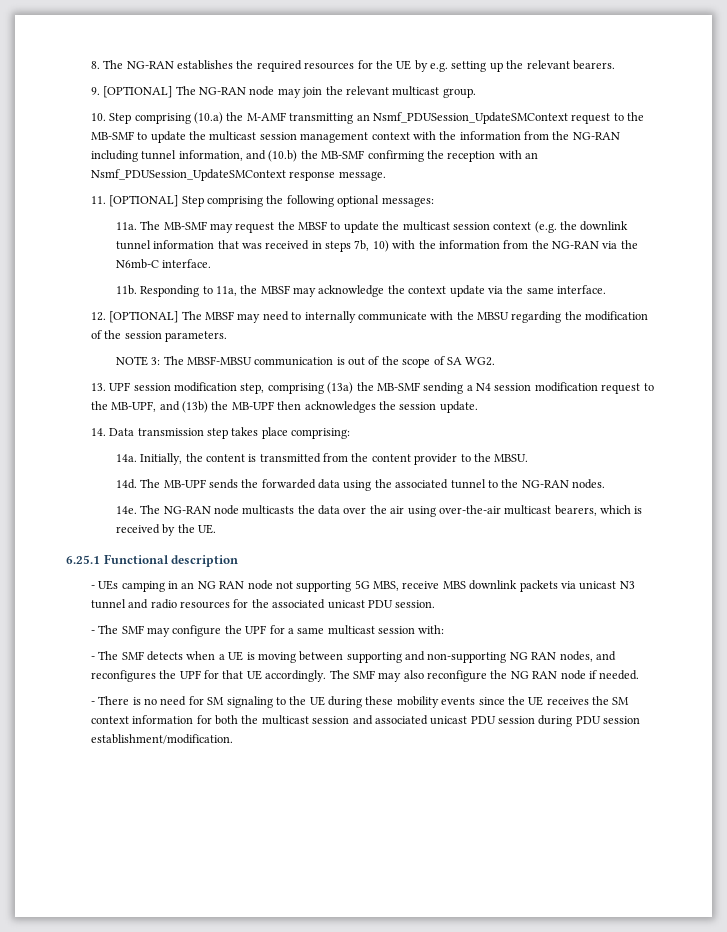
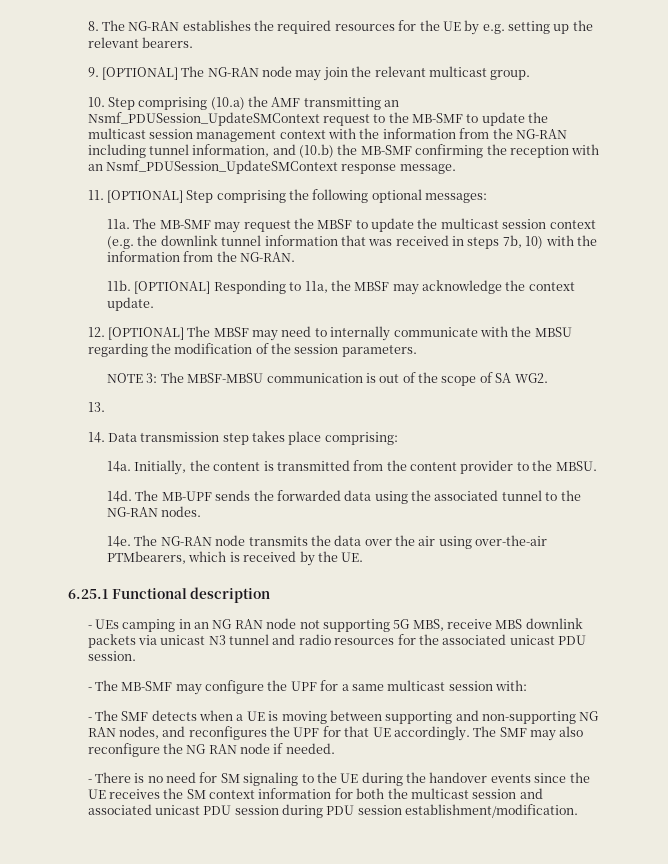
- 10. Step comprising (10.a) the M-AMF transmitting an Nsmf_PDUSession_UpdateSMContext request to the MB-SMF to update the multicast session management context with the information from the NG-RAN including tunnel information, and (10.b) the MB-SMF confirming the reception with an Nsmf_PDUSession_UpdateSMContext response message.
+ 10. Step comprising (10.a) the AMF transmitting an Nsmf_PDUSession_UpdateSMContext request to the MB-SMF to update the multicast session management context with the information from the NG-RAN including tunnel information, and (10.b) the MB-SMF confirming the reception with an Nsmf_PDUSession_UpdateSMContext response message.
- The MB-SMF may request the MBSF to update the multicast session context (e.g. the downlink tunnel information that was received in steps 7b, 10) with the information from the NG-RAN via the N6mb-C interface.
+ The MB-SMF may request the MBSF to update the multicast session context (e.g. the downlink tunnel information that was received in steps 7b, 10) with the information from the NG-RAN.
- Responding to 11a, the MBSF may acknowledge the context update via the same interface.
+ [OPTIONAL] Responding to 11a, the MBSF may acknowledge the context update.
- 13. UPF session modification step, comprising (13a) the MB-SMF sending a N4 session modification request to the MB-UPF, and (13b) the MB-UPF then acknowledges the session update.
+ 13.
- The NG-RAN node multicasts the data over the air using over-the-air multicast bearers, which is received by the UE.
+ The NG-RAN node transmits the data over the air using over-the-air PTMbearers, which is received by the UE.
- - The SMF may configure the UPF for a same multicast session with:
+ - The MB-SMF may configure the UPF for a same multicast session with:
- - There is no need for SM signaling to the UE during these mobility events since the UE receives the SM context information for both the multicast session and associated unicast PDU session during PDU session establishment/modification.
+ - There is no need for SM signaling to the UE during the handover events since the UE receives the SM context information for both the multicast session and associated unicast PDU session during PDU session establishment/modification.

